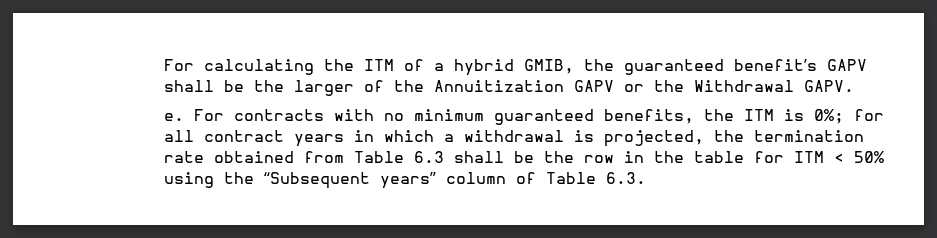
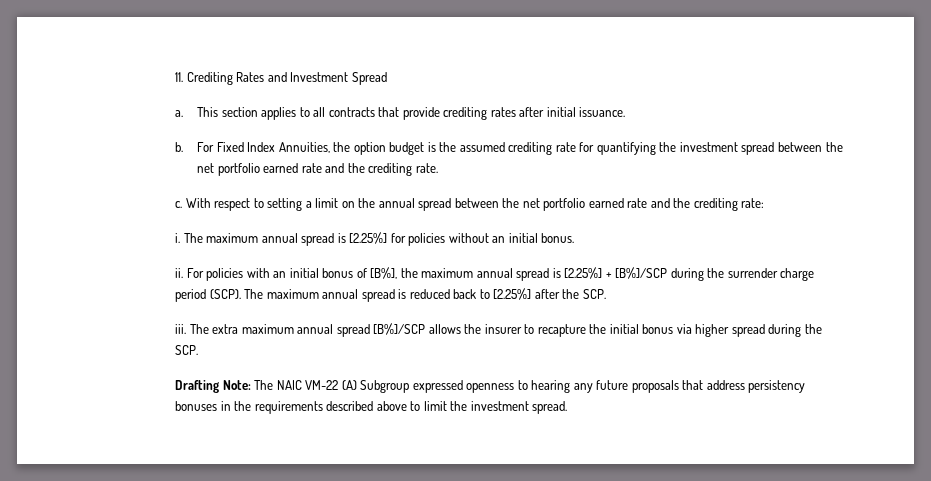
- For calculating the ITM of a hybrid GMIB, the guaranteed benefit’s GAPV shall be the larger of the Annuitization GAPV or the Withdrawal GAPV.
- e. For contracts with no minimum guaranteed benefits, the ITM is 0%; for all contract years in which a withdrawal is projected, the termination rate obtained from Table 6.3 shall be the row in the table for ITM < 50% using the “Subsequent years” column of Table 6.3.
+ 11. Crediting Rates and Investment Spread
+ a. This section applies to all contracts that provide crediting rates after initial issuance.
+ b. For Fixed Index Annuities, the option budget is the assumed crediting rate for quantifying the investment spread between the net portfolio earned rate and the crediting rate.
+ c. With respect to setting a limit on the annual spread between the net portfolio earned rate and the crediting rate:
+ i. The maximum annual spread is [2.25%] for policies without an initial bonus.
+ ii. For policies with an initial bonus of [B%], the maximum annual spread is [2.25%] + [B%]/SCP during the surrender charge period (SCP). The maximum annual spread is reduced back to [2.25%] after the SCP.
+ iii. The extra maximum annual spread [B%]/SCP allows the insurer to recapture the initial bonus via higher spread during the SCP.
+ Drafting Note: The NAIC VM-22 (A) Subgroup expressed openness to hearing any future proposals that address persistency bonuses in the requirements described above to limit the investment spread.

